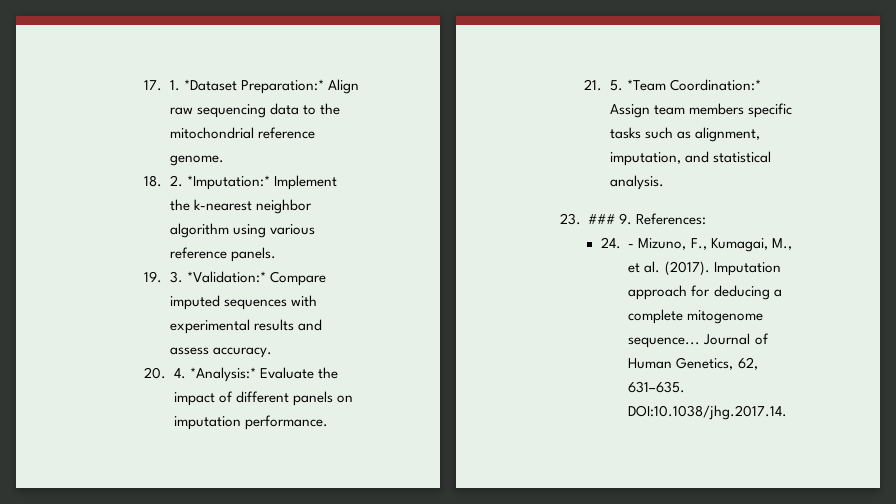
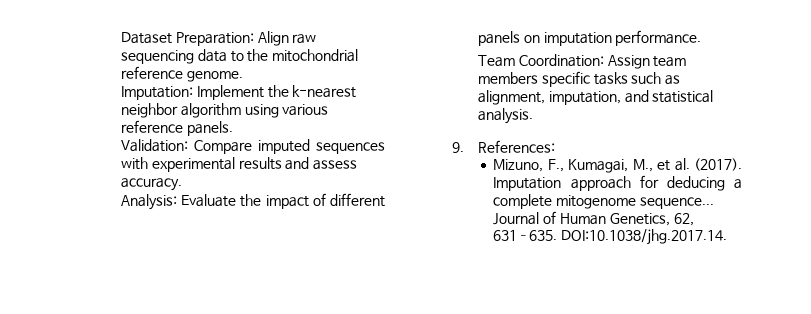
- 17. 1. *Dataset Preparation:* Align raw sequencing data to the mitochondrial reference genome.
+ Dataset Preparation: Align raw sequencing data to the mitochondrial reference genome.
- 18. 2. *Imputation:* Implement the k-nearest neighbor algorithm using various reference panels.
+ Imputation: Implement the k-nearest neighbor algorithm using various reference panels.
- 19. 3. *Validation:* Compare imputed sequences with experimental results and assess accuracy.
+ Validation: Compare imputed sequences with experimental results and assess accuracy.
- 20. 4. *Analysis:* Evaluate the impact of different panels on imputation performance.
+ Analysis: Evaluate the impact of different panels on imputation performance.
- 21. 5. *Team Coordination:* Assign team members specific tasks such as alignment, imputation, and statistical analysis.
+ Team Coordination: Assign team members specific tasks such as alignment, imputation, and statistical analysis.
- 23. ### 9. References:
+ 9. References:
- 24. - Mizuno, F., Kumagai, M., et al. (2017).
+ Mizuno, F., Kumagai, M., et al. (2017).

